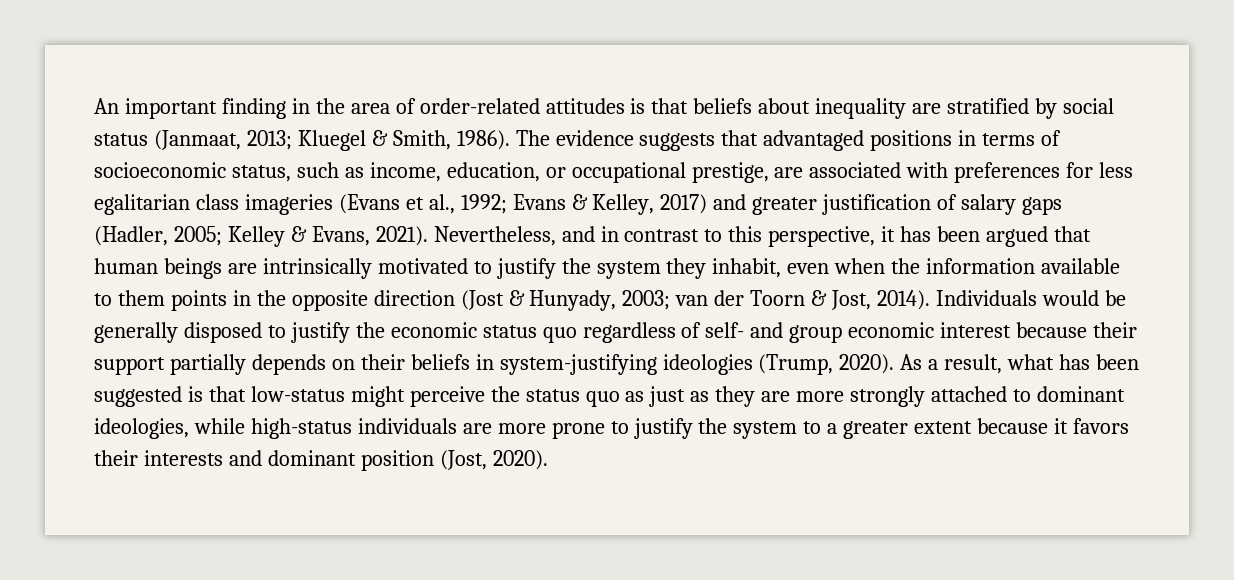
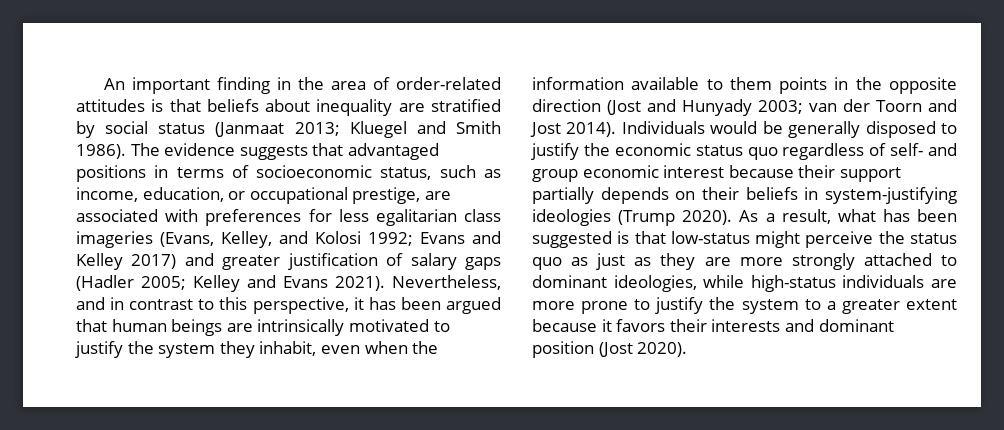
- An important finding in the area of order-related attitudes is that beliefs about inequality are stratified by social status (Janmaat, 2013; Kluegel & Smith, 1986).
+ An important finding in the area of order-related attitudes is that beliefs about inequality are stratified by social status (Janmaat 2013; Kluegel and Smith 1986).
- The evidence suggests that advantaged positions in terms of socioeconomic status, such as income, education, or occupational prestige, are associated with preferences for less egalitarian class imageries (Evans et al., 1992; Evans & Kelley, 2017) and greater justification of salary gaps (Hadler, 2005; Kelley & Evans, 2021).
+ The evidence suggests that advantaged positions in terms of socioeconomic status, such as income, education, or occupational prestige, are associated with preferences for less egalitarian class imageries (Evans, Kelley, and Kolosi 1992; Evans and Kelley 2017) and greater justification of salary gaps (Hadler 2005; Kelley and Evans 2021).
- Nevertheless, and in contrast to this perspective, it has been argued that human beings are intrinsically motivated to justify the system they inhabit, even when the information available to them points in the opposite direction (Jost & Hunyady, 2003; van der Toorn & Jost, 2014).
+ Nevertheless, and in contrast to this perspective, it has been argued that human beings are intrinsically motivated to justify the system they inhabit, even when the information available to them points in the opposite direction (Jost and Hunyady 2003; van der Toorn and Jost 2014).
- Individuals would be generally disposed to justify the economic status quo regardless of self- and group economic interest because their support partially depends on their beliefs in system-justifying ideologies (Trump, 2020).
+ Individuals would be generally disposed to justify the economic status quo regardless of self- and group economic interest because their support partially depends on their beliefs in system-justifying ideologies (Trump 2020).
- As a result, what has been suggested is that low-status might perceive the status quo as just as they are more strongly attached to dominant ideologies, while high-status individuals are more prone to justify the system to a greater extent because it favors their interests and dominant position (Jost, 2020).
+ As a result, what has been suggested is that low-status might perceive the status quo as just as they are more strongly attached to dominant ideologies, while high-status individuals are more prone to justify the system to a greater extent because it favors their interests and dominant position (Jost 2020).

